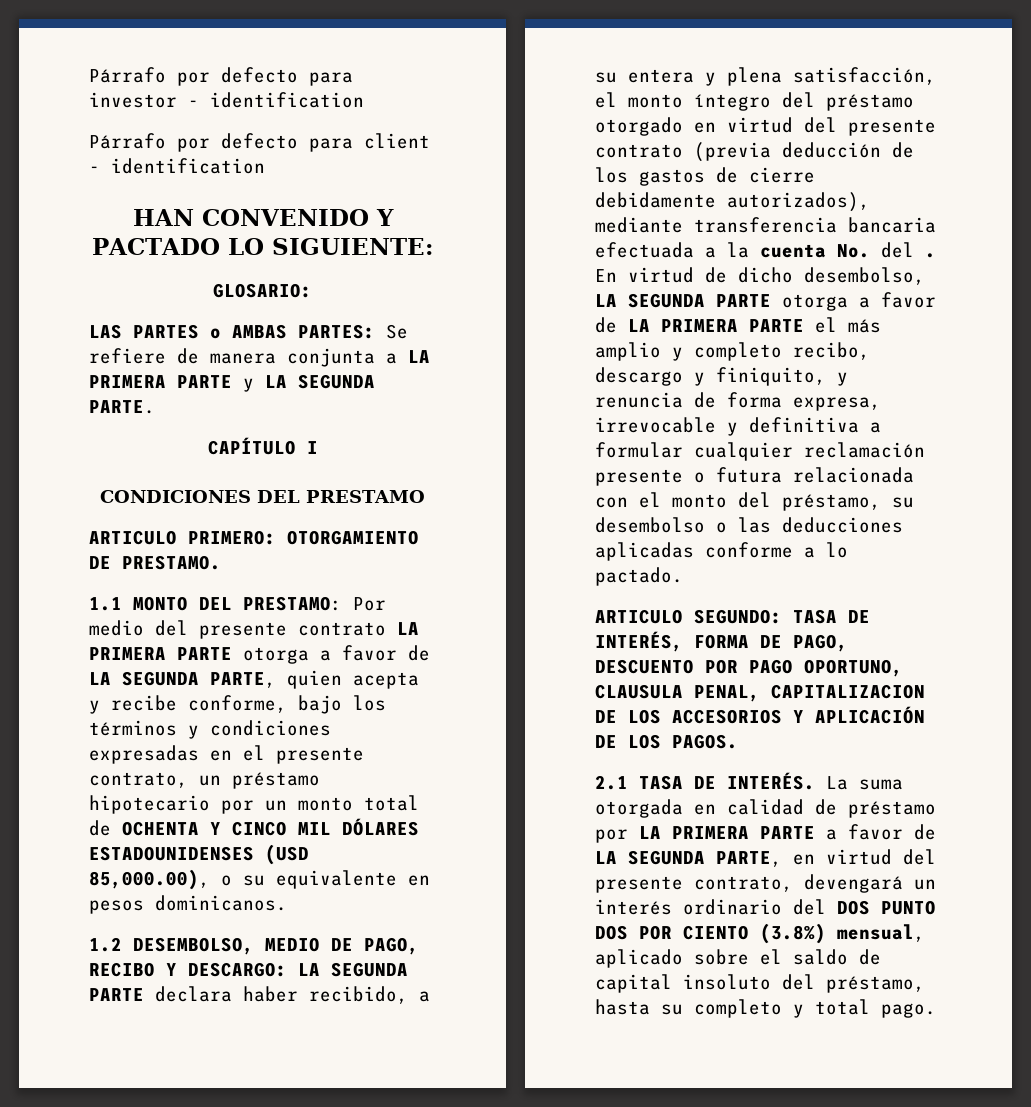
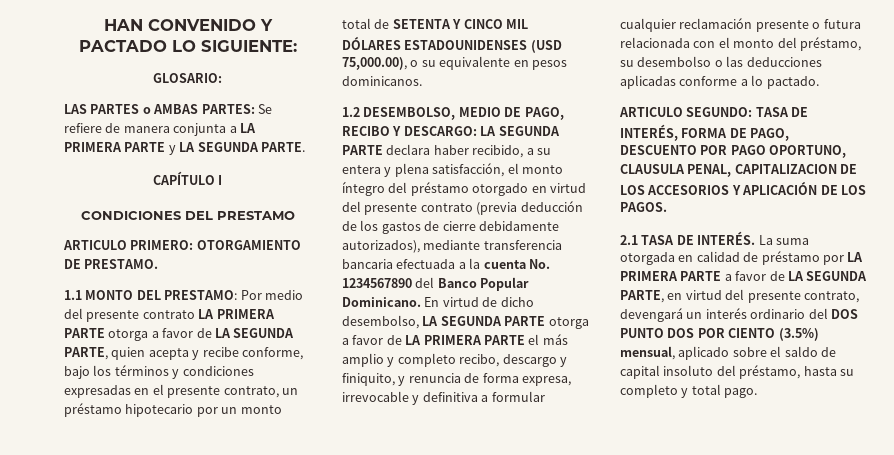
- Párrafo por defecto para investor - identification
- Párrafo por defecto para client - identification
- 1.1 MONTO DEL PRESTAMO: Por medio del presente contrato LA PRIMERA PARTE otorga a favor de LA SEGUNDA PARTE, quien acepta y recibe conforme, bajo los términos y condiciones expresadas en el presente contrato, un préstamo hipotecario por un monto total de OCHENTA Y CINCO MIL DÓLARES ESTADOUNIDENSES (USD 85,000.00), o su equivalente en pesos dominicanos.
+ 1.1 MONTO DEL PRESTAMO: Por medio del presente contrato LA PRIMERA PARTE otorga a favor de LA SEGUNDA PARTE, quien acepta y recibe conforme, bajo los términos y condiciones expresadas en el presente contrato, un préstamo hipotecario por un monto total de SETENTA Y CINCO MIL DÓLARES ESTADOUNIDENSES (USD 75,000.00), o su equivalente en pesos dominicanos.
- 1.2 DESEMBOLSO, MEDIO DE PAGO, RECIBO Y DESCARGO: LA SEGUNDA PARTE declara haber recibido, a su entera y plena satisfacción, el monto íntegro del préstamo otorgado en virtud del presente contrato (previa deducción de los gastos de cierre debidamente autorizados), mediante transferencia bancaria efectuada a la cuenta No. del .
+ 1.2 DESEMBOLSO, MEDIO DE PAGO, RECIBO Y DESCARGO: LA SEGUNDA PARTE declara haber recibido, a su entera y plena satisfacción, el monto íntegro del préstamo otorgado en virtud del presente contrato (previa deducción de los gastos de cierre debidamente autorizados), mediante transferencia bancaria efectuada a la cuenta No. 1234567890 del Banco Popular Dominicano.
- La suma otorgada en calidad de préstamo por LA PRIMERA PARTE a favor de LA SEGUNDA PARTE, en virtud del presente contrato, devengará un interés ordinario del DOS PUNTO DOS POR CIENTO (3.8%) mensual, aplicado sobre el saldo de capital insoluto del préstamo, hasta su completo y total pago.
+ La suma otorgada en calidad de préstamo por LA PRIMERA PARTE a favor de LA SEGUNDA PARTE, en virtud del presente contrato, devengará un interés ordinario del DOS PUNTO DOS POR CIENTO (3.5%) mensual, aplicado sobre el saldo de capital insoluto del préstamo, hasta su completo y total pago.

